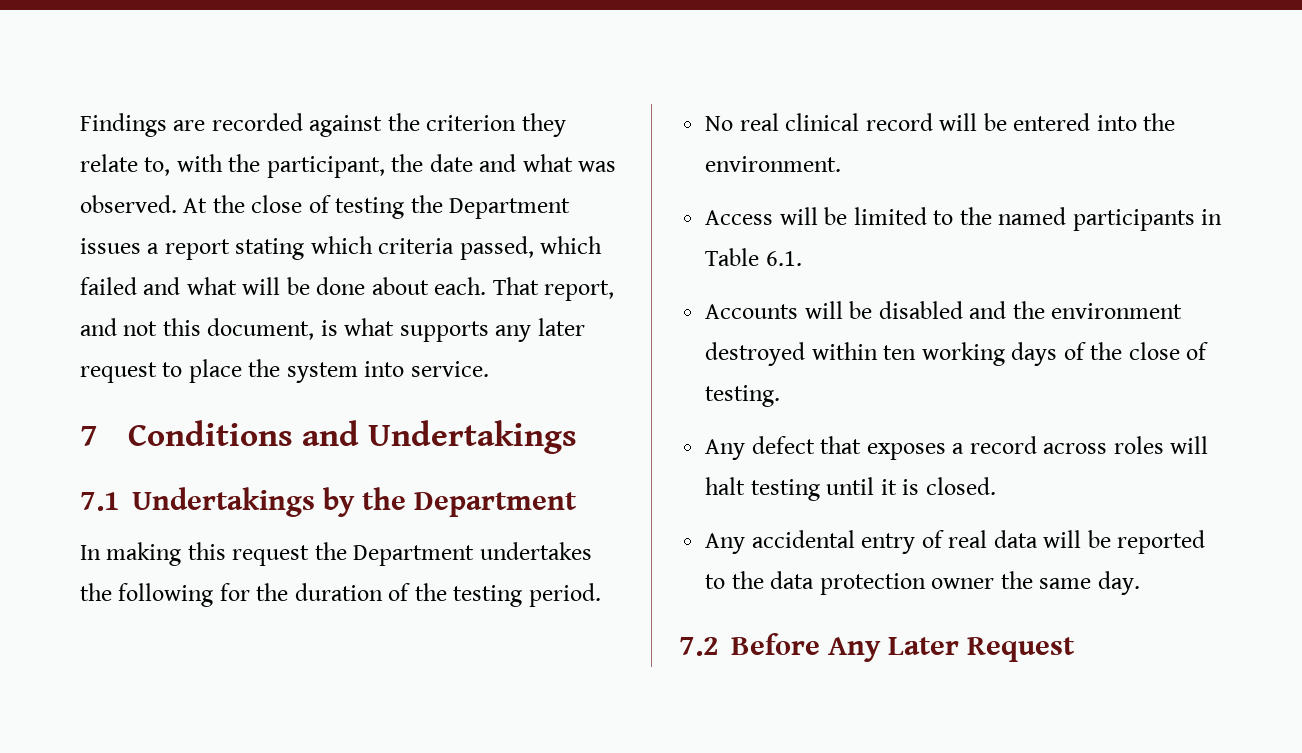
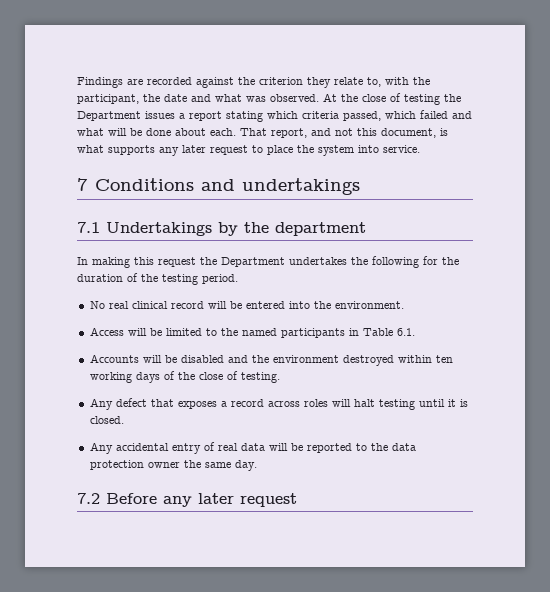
- 7 Conditions and Undertakings
+ 7 Conditions and undertakings
- 7.1 Undertakings by the Department
+ 7.1 Undertakings by the department
- 7.2 Before Any Later Request
+ 7.2 Before any later request

